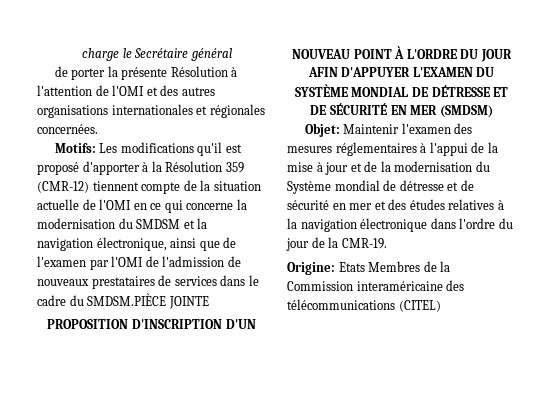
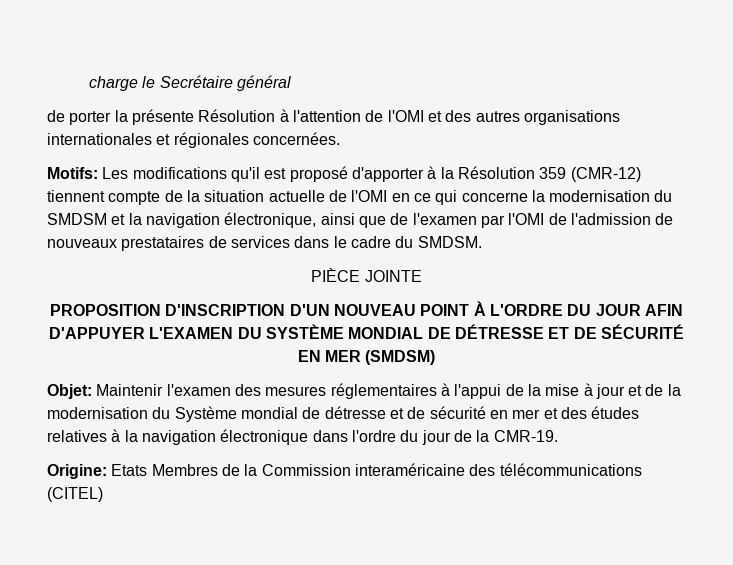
- Motifs: Les modifications qu'il est proposé d'apporter à la Résolution 359 (CMR-12) tiennent compte de la situation actuelle de l'OMI en ce qui concerne la modernisation du SMDSM et la navigation électronique, ainsi que de l'examen par l'OMI de l'admission de nouveaux prestataires de services dans le cadre du SMDSM.PIÈCE JOINTE
+ Motifs: Les modifications qu'il est proposé d'apporter à la Résolution 359 (CMR-12) tiennent compte de la situation actuelle de l'OMI en ce qui concerne la modernisation du SMDSM et la navigation électronique, ainsi que de l'examen par l'OMI de l'admission de nouveaux prestataires de services dans le cadre du SMDSM.
+ PIÈCE JOINTE

